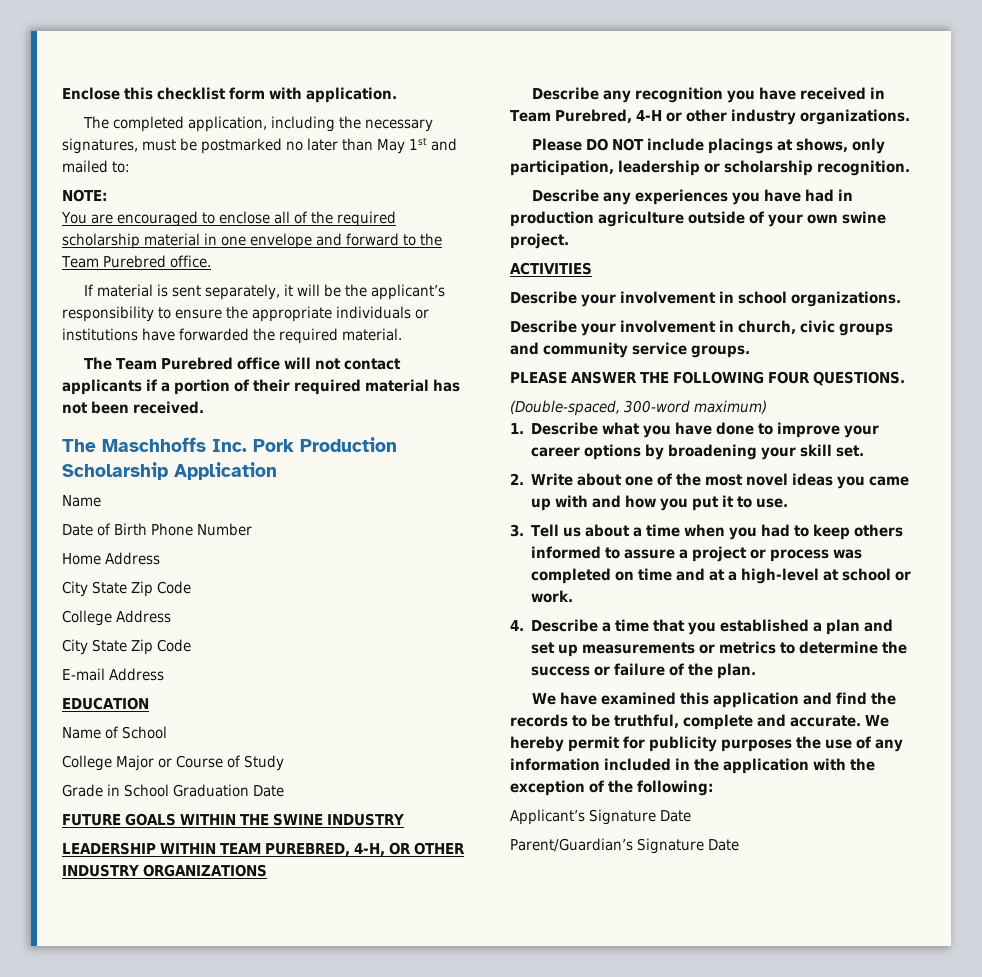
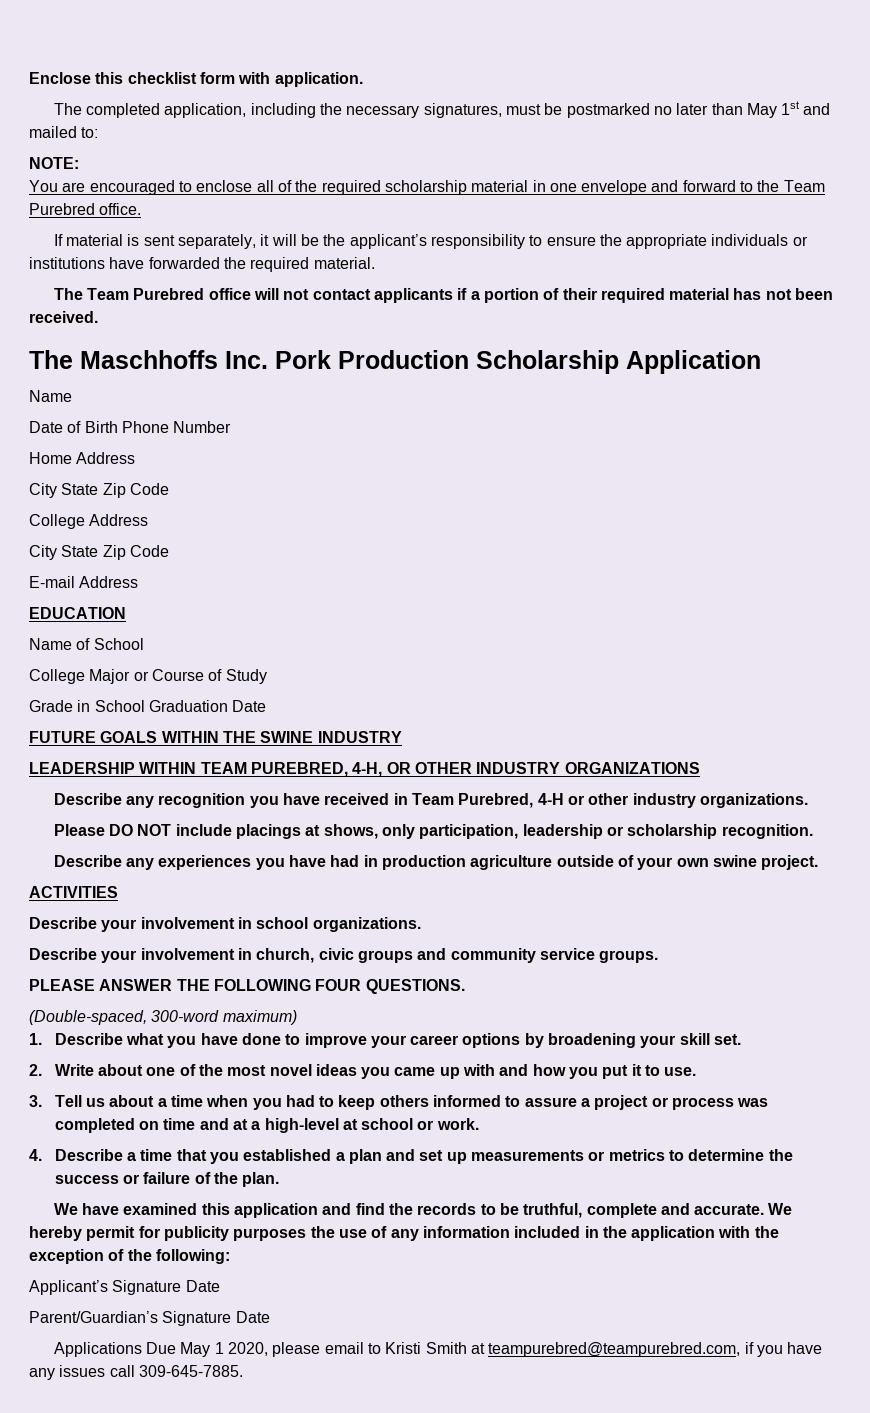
+ Applications Due May 1 2020, please email to Kristi Smith at teampurebred@teampurebred.com, if you have any issues call 309-645-7885.

